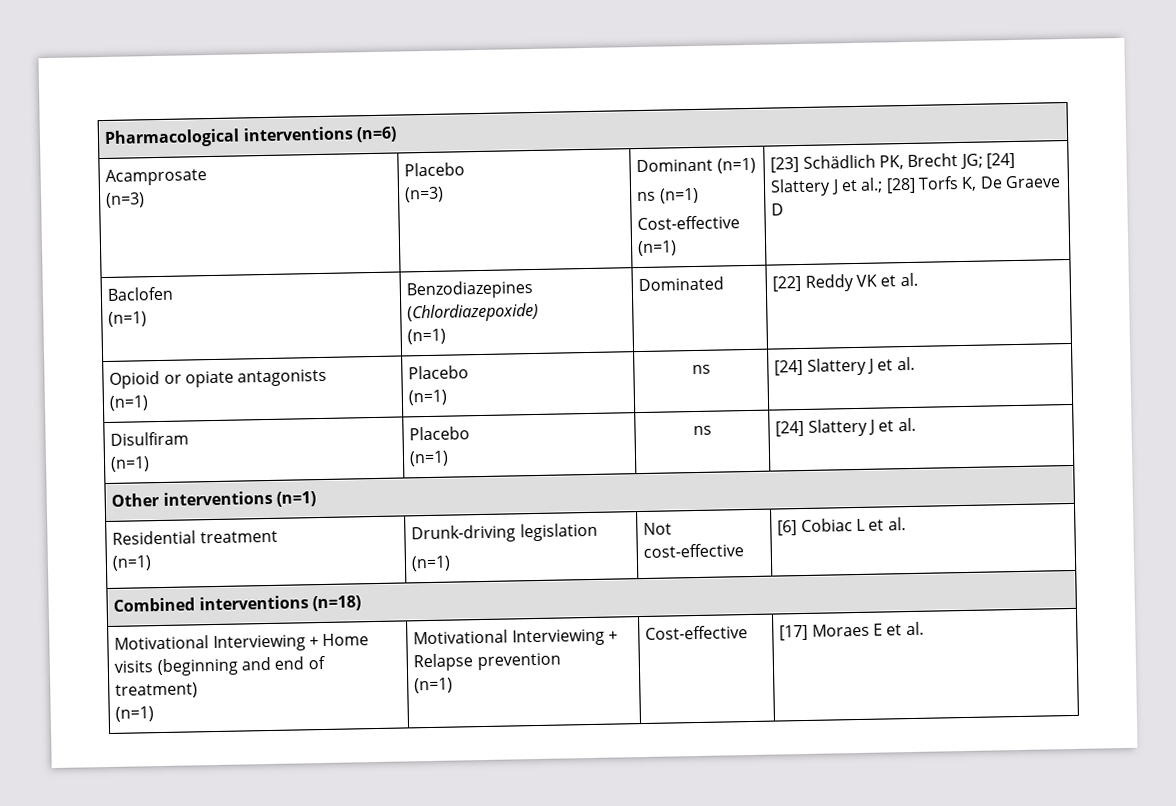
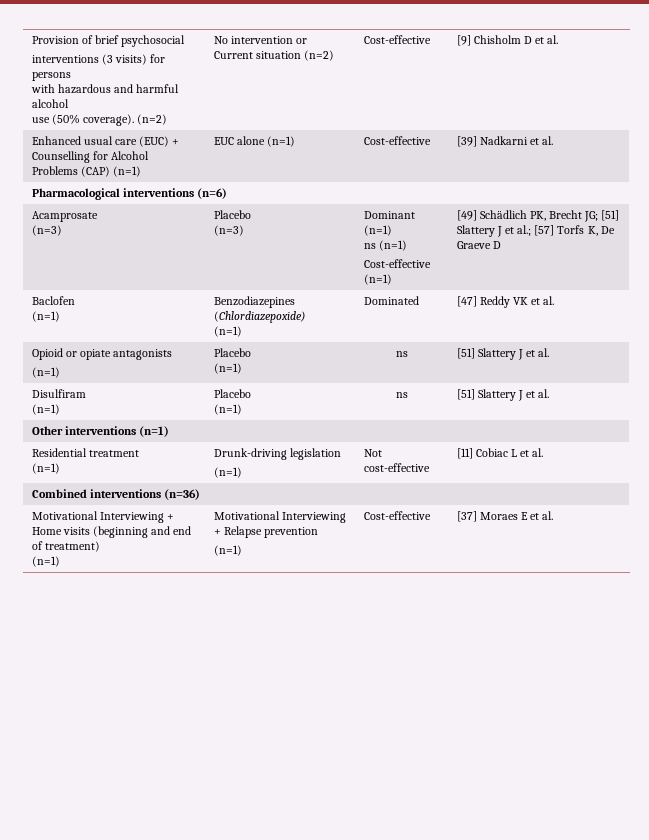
+ Provision of brief psychosocial
+ interventions (3 visits) for persons
+ with hazardous and harmful alcohol
+ use (50% coverage). (n=2) | No intervention or Current situation (n=2) | Cost-effective | [9] Chisholm D et al.
+ Enhanced usual care (EUC) + Counselling for Alcohol Problems (CAP) (n=1) | EUC alone (n=1) | Cost-effective | [39] Nadkarni et al.
  Acamprosate
  (n=3) | Placebo
  (n=3) | Dominant (n=1)
  ns (n=1)
- Cost-effective (n=1) | [23] Schädlich PK, Brecht JG; [24] Slattery J et al.; [28] Torfs K, De Graeve D
+ Cost-effective (n=1) | [49] Schädlich PK, Brecht JG; [51] Slattery J et al.; [57] Torfs K, De Graeve D
  Baclofen
  (n=1) | Benzodiazepines (Chlordiazepoxide)
- (n=1) | Dominated | [22] Reddy VK et al.
+ (n=1) | Dominated | [47] Reddy VK et al.
  Opioid or opiate antagonists
  (n=1) | Placebo
- (n=1) | ns | [24] Slattery J et al.
+ (n=1) | ns | [51] Slattery J et al.
  Disulfiram
  (n=1) | Placebo
- (n=1) | ns | [24] Slattery J et al.
+ (n=1) | ns | [51] Slattery J et al.
  Residential treatment
  (n=1) | Drunk-driving legislation
- (n=1) | Not cost-effective | [6] Cobiac L et al.
+ (n=1) | Not cost-effective | [11] Cobiac L et al.
- Combined interventions (n=18)
+ Combined interventions (n=36)
  Motivational Interviewing + Home visits (beginning and end of treatment)
  (n=1) | Motivational Interviewing + Relapse prevention
- (n=1) | Cost-effective | [17] Moraes E et al.
+ (n=1) | Cost-effective | [37] Moraes E et al.

